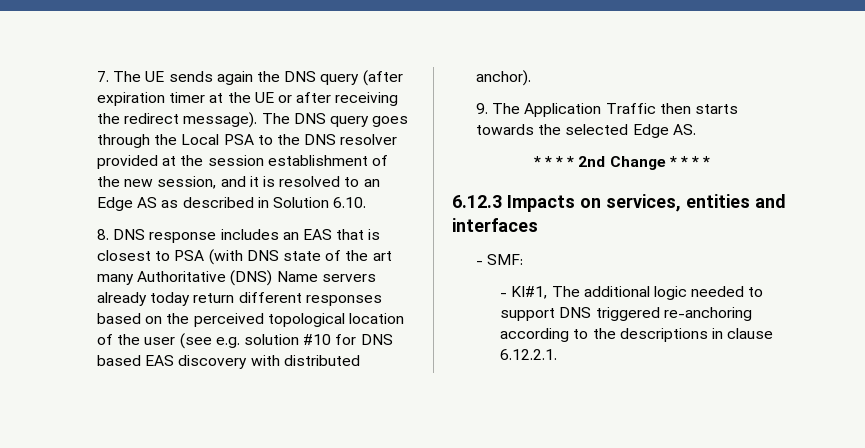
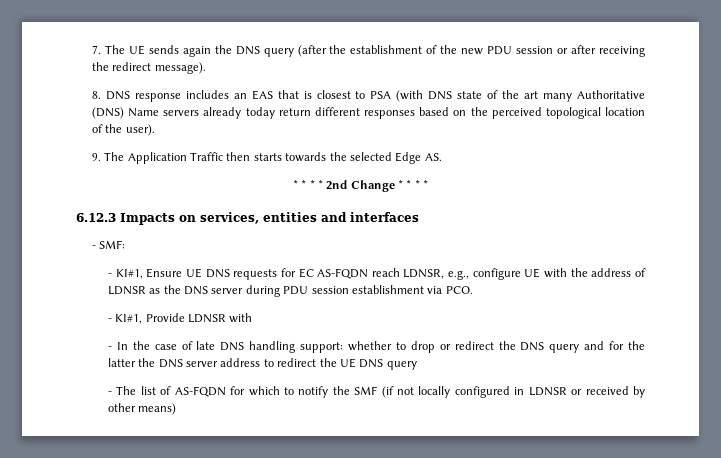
- 7. The UE sends again the DNS query (after expiration timer at the UE or after receiving the redirect message). The DNS query goes through the Local PSA to the DNS resolver provided at the session establishment of the new session, and it is resolved to an Edge AS as described in Solution 6.10.
+ 7. The UE sends again the DNS query (after the establishment of the new PDU session or after receiving the redirect message).
- 8. DNS response includes an EAS that is closest to PSA (with DNS state of the art many Authoritative (DNS) Name servers already today return different responses based on the perceived topological location of the user (see e.g. solution #10 for DNS based EAS discovery with distributed anchor).
+ 8. DNS response includes an EAS that is closest to PSA (with DNS state of the art many Authoritative (DNS) Name servers already today return different responses based on the perceived topological location of the user).
- - KI#1, The additional logic needed to support DNS triggered re-anchoring according to the descriptions in clause 6.12.2.1.
+ - KI#1, Ensure UE DNS requests for EC AS-FQDN reach LDNSR, e.g., configure UE with the address of LDNSR as the DNS server during PDU session establishment via PCO.
+ - KI#1, Provide LDNSR with
+ - In the case of late DNS handling support: whether to drop or redirect the DNS query and for the latter the DNS server address to redirect the UE DNS query
+ - The list of AS-FQDN for which to notify the SMF (if not locally configured in LDNSR or received by other means)

